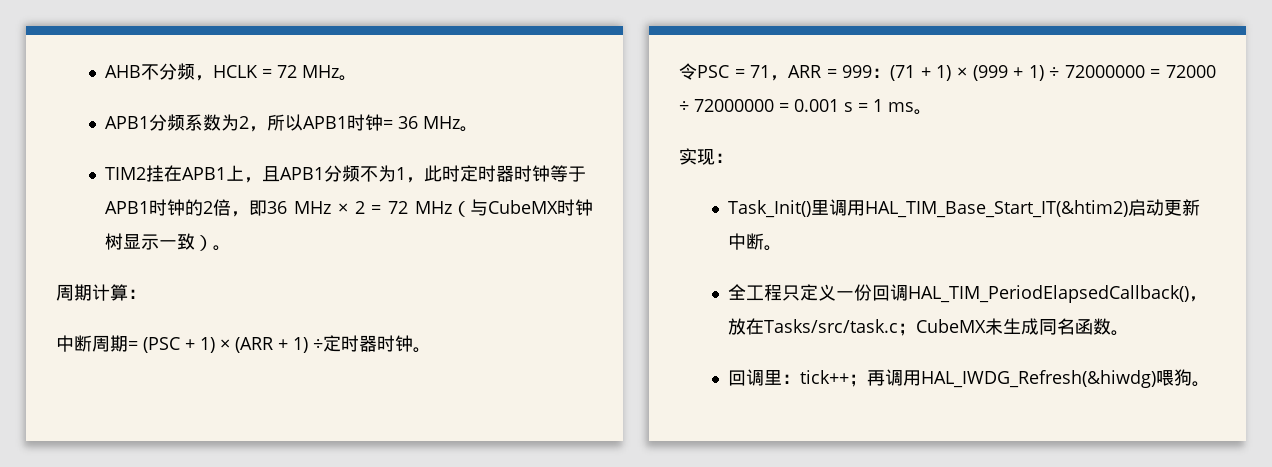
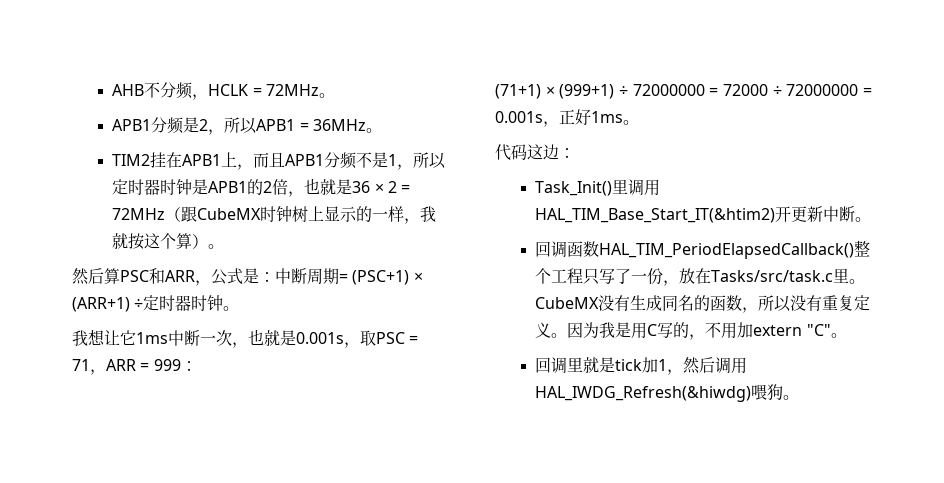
- AHB不分频，HCLK = 72 MHz。
+ AHB不分频，HCLK = 72MHz。
- APB1分频系数为2，所以APB1时钟= 36 MHz。
+ APB1分频是2，所以APB1 = 36MHz。
- TIM2挂在APB1上，且APB1分频不为1，此时定时器时钟等于APB1时钟的2倍，即36 MHz × 2 = 72 MHz（与CubeMX时钟树显示一致）。
- 周期计算：
- 中断周期= (PSC + 1) × (ARR + 1) ÷定时器时钟。
- 令PSC = 71，ARR = 999：(71 + 1) × (999 + 1) ÷ 72000000 = 72000 ÷ 72000000 = 0.001 s = 1 ms。
- 实现：
+ TIM2挂在APB1上，而且APB1分频不是1，所以定时器时钟是APB1的2倍，也就是36 × 2 = 72MHz（跟CubeMX时钟树上显示的一样，我就按这个算）。
+ 然后算PSC和ARR，公式是：中断周期= (PSC+1) × (ARR+1) ÷定时器时钟。
+ 我想让它1ms中断一次，也就是0.001s，取PSC = 71，ARR = 999：
+ (71+1) × (999+1) ÷ 72000000 = 72000 ÷ 72000000 = 0.001s，正好1ms。
+ 代码这边：
- Task_Init()里调用HAL_TIM_Base_Start_IT(&htim2)启动更新中断。
+ Task_Init()里调用HAL_TIM_Base_Start_IT(&htim2)开更新中断。
- 全工程只定义一份回调HAL_TIM_PeriodElapsedCallback()，放在Tasks/src/task.c；CubeMX未生成同名函数。
- 回调里：tick++；再调用HAL_IWDG_Refresh(&hiwdg)喂狗。
+ 回调函数HAL_TIM_PeriodElapsedCallback()整个工程只写了一份，放在Tasks/src/task.c里。CubeMX没有生成同名的函数，所以没有重复定义。因为我是用C写的，不用加extern "C"。
+ 回调里就是tick加1，然后调用HAL_IWDG_Refresh(&hiwdg)喂狗。

